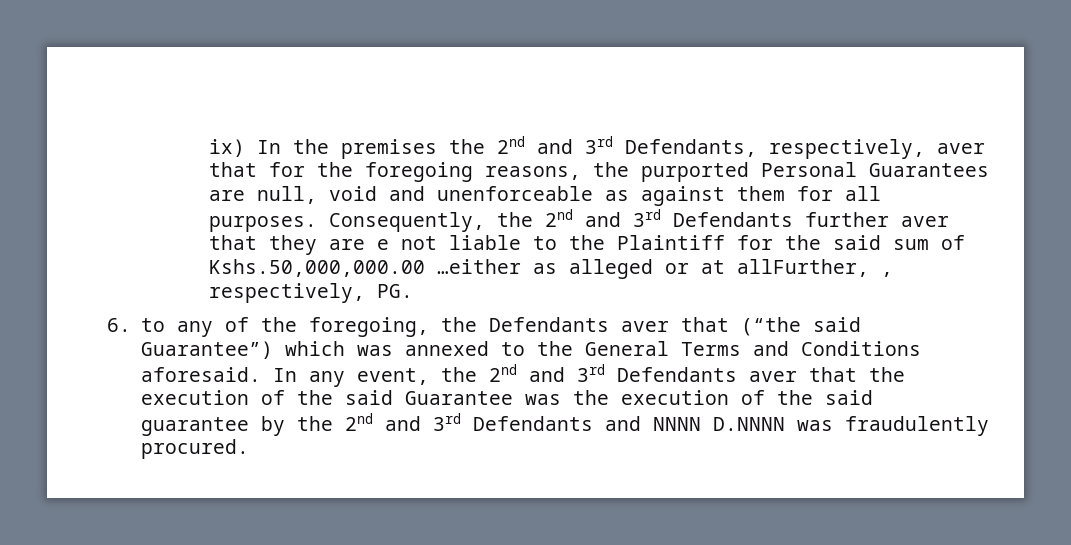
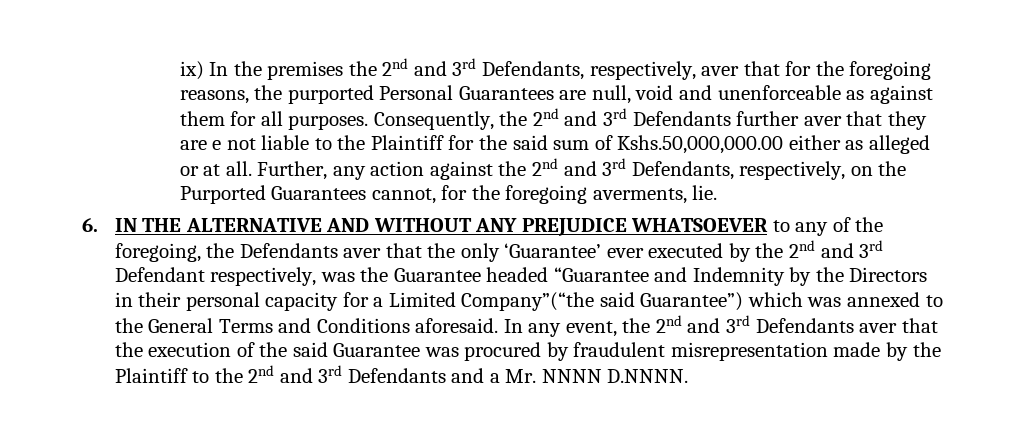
- Consequently, the 2nd and 3rd Defendants further aver that they are e not liable to the Plaintiff for the said sum of Kshs.50,000,000.00 …either as alleged or at allFurther, , respectively, PG.
- 6. to any of the foregoing, the Defendants aver that (“the said Guarantee”) which was annexed to the General Terms and Conditions aforesaid.
+ Consequently, the 2nd and 3rd Defendants further aver that they are e not liable to the Plaintiff for the said sum of Kshs.50,000,000.00 either as alleged or at all. Further, any action against the 2nd and 3rd Defendants, respectively, on the Purported Guarantees cannot, for the foregoing averments, lie.
+ 6. IN THE ALTERNATIVE AND WITHOUT ANY PREJUDICE WHATSOEVER to any of the foregoing, the Defendants aver that the only ‘Guarantee’ ever executed by the 2nd and 3rd Defendant respectively, was the Guarantee headed “Guarantee and Indemnity by the Directors in their personal capacity for a Limited Company”(“the said Guarantee”) which was annexed to the General Terms and Conditions aforesaid.
- In any event, the 2nd and 3rd Defendants aver that the execution of the said Guarantee was the execution of the said guarantee by the 2nd and 3rd Defendants and NNNN D.NNNN was fraudulently procured.
+ In any event, the 2nd and 3rd Defendants aver that the execution of the said Guarantee was procured by fraudulent misrepresentation made by the Plaintiff to the 2nd and 3rd Defendants and a Mr. NNNN D.NNNN.

